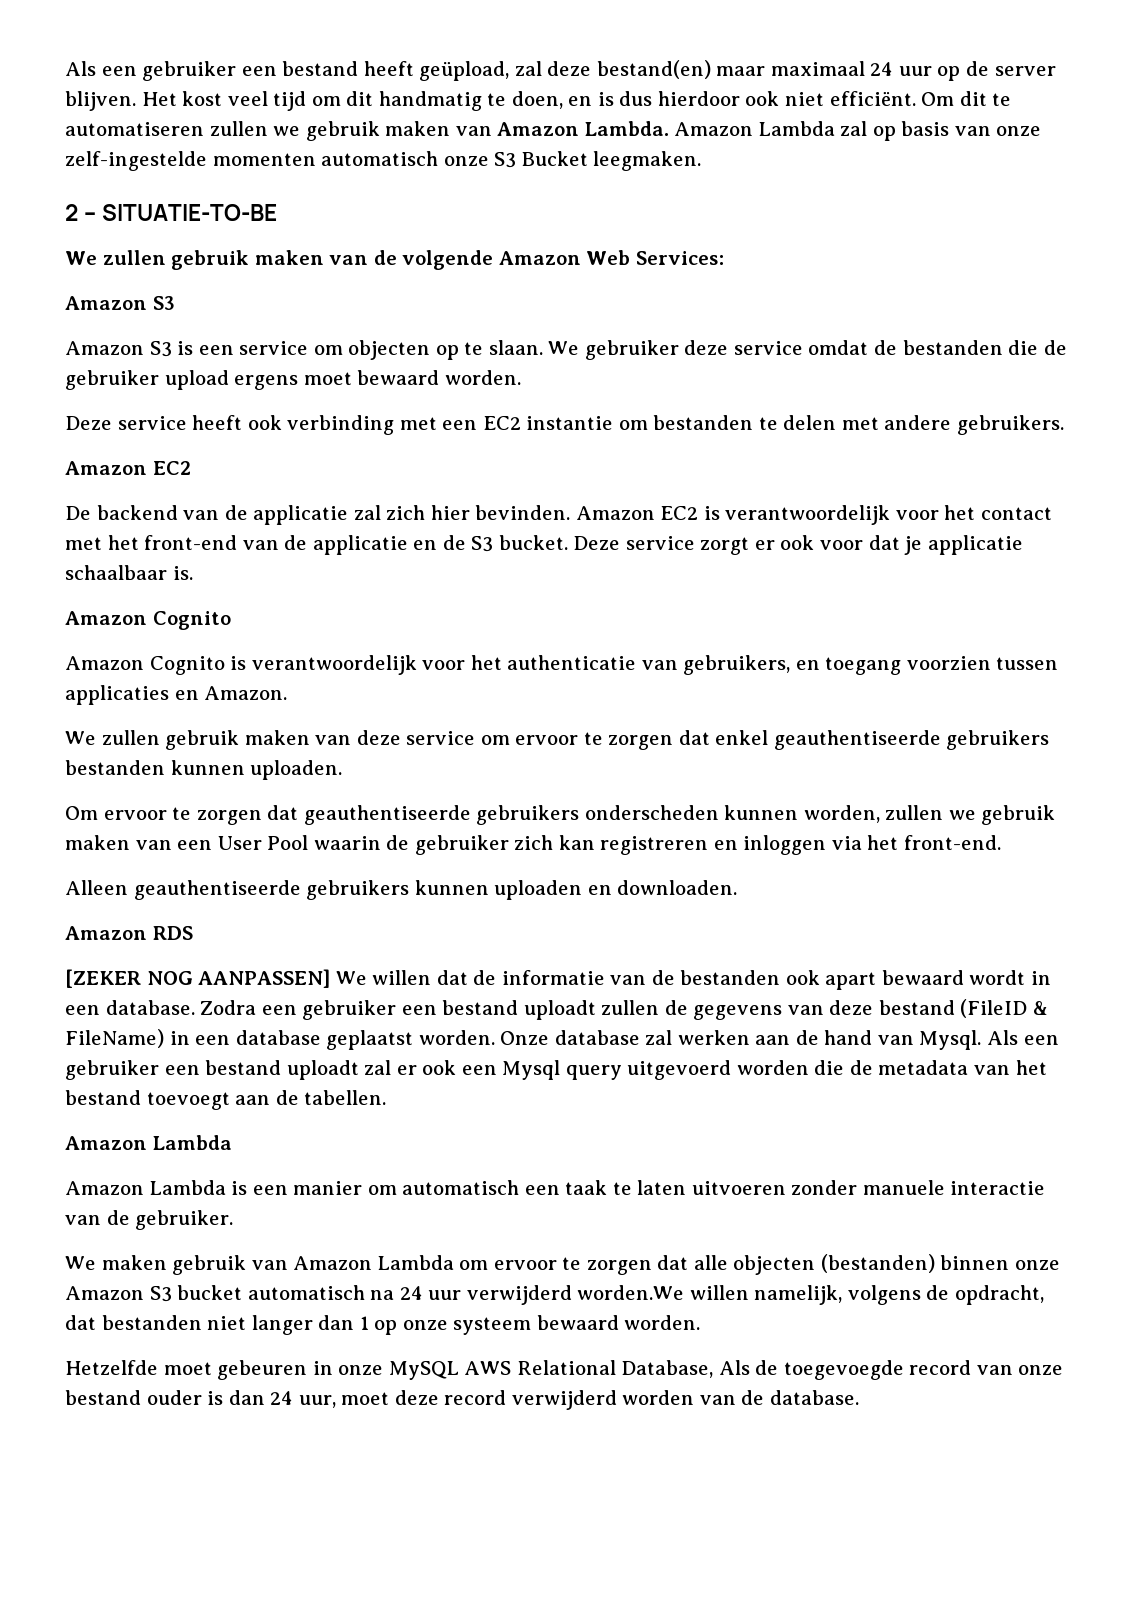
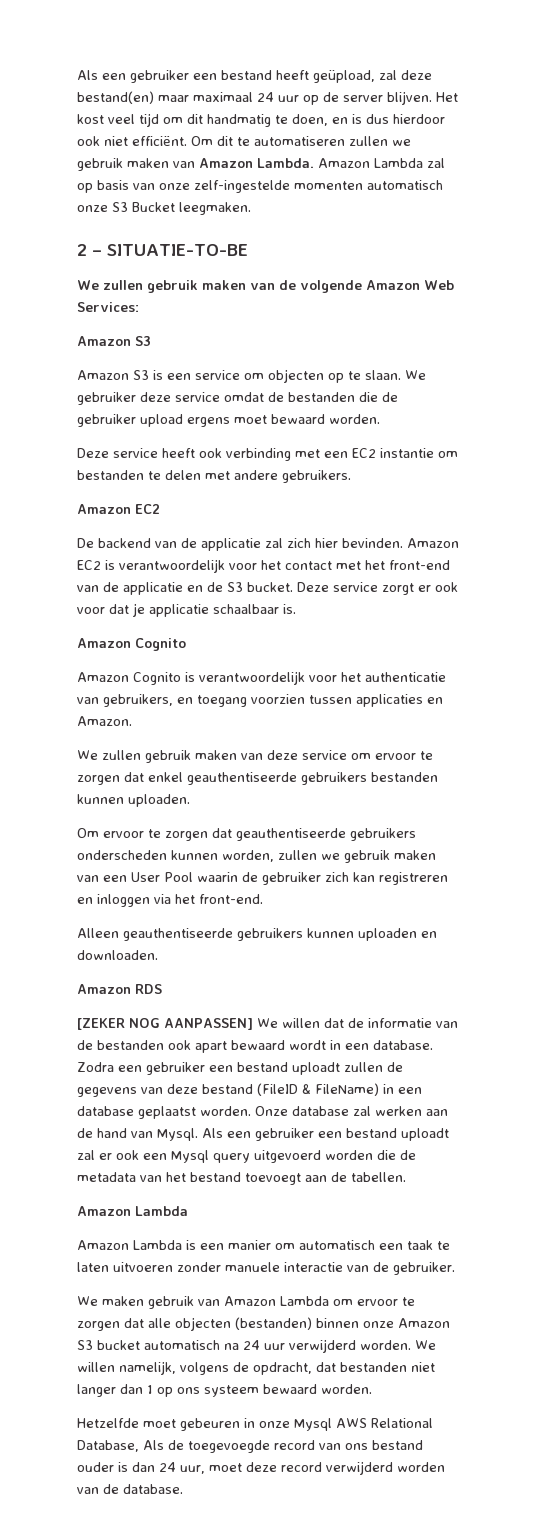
- We maken gebruik van Amazon Lambda om ervoor te zorgen dat alle objecten (bestanden) binnen onze Amazon S3 bucket automatisch na 24 uur verwijderd worden.We willen namelijk, volgens de opdracht, dat bestanden niet langer dan 1 op onze systeem bewaard worden.
+ We maken gebruik van Amazon Lambda om ervoor te zorgen dat alle objecten (bestanden) binnen onze Amazon S3 bucket automatisch na 24 uur verwijderd worden. We willen namelijk, volgens de opdracht, dat bestanden niet langer dan 1 op ons systeem bewaard worden.
- Hetzelfde moet gebeuren in onze MySQL AWS Relational Database, Als de toegevoegde record van onze bestand ouder is dan 24 uur, moet deze record verwijderd worden van de database.
+ Hetzelfde moet gebeuren in onze Mysql AWS Relational Database, Als de toegevoegde record van ons bestand ouder is dan 24 uur, moet deze record verwijderd worden van de database.

